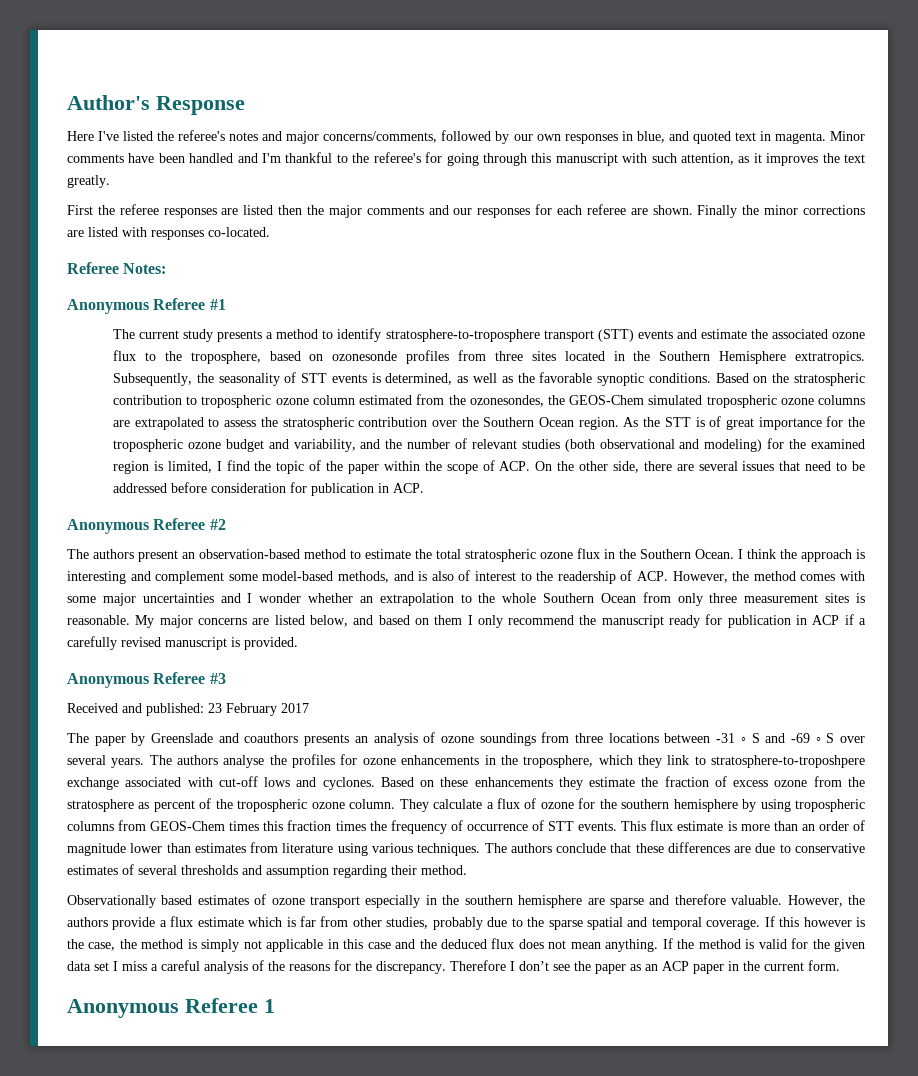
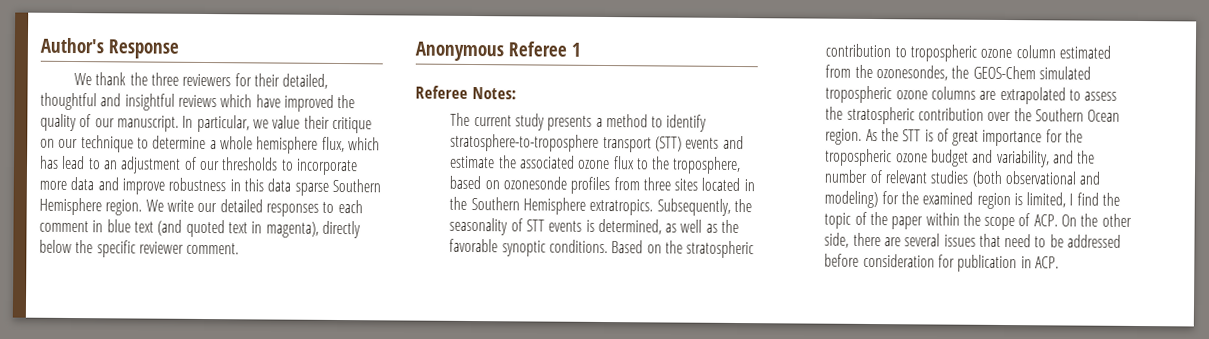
- Here I've listed the referee's notes and major concerns/comments, followed by our own responses in blue, and quoted text in magenta. Minor comments have been handled and I'm thankful to the referee's for going through this manuscript with such attention, as it improves the text greatly.
- First the referee responses are listed then the major comments and our responses for each referee are shown. Finally the minor corrections are listed with responses co-located.
+ We thank the three reviewers for their detailed, thoughtful and insightful reviews which have improved the quality of our manuscript. In particular, we value their critique on our technique to determine a whole hemisphere flux, which has lead to an adjustment of our thresholds to incorporate more data and improve robustness in this data sparse Southern Hemisphere region. We write our detailed responses to each comment in blue text (and quoted text in magenta), directly below the specific reviewer comment.
+ Anonymous Referee 1
- Anonymous Referee #1
- Anonymous Referee #2
- The authors present an observation-based method to estimate the total stratospheric ozone flux in the Southern Ocean. I think the approach is interesting and complement some model-based methods, and is also of interest to the readership of ACP. However, the method comes with some major uncertainties and I wonder whether an extrapolation to the whole Southern Ocean from only three measurement sites is reasonable. My major concerns are listed below, and based on them I only recommend the manuscript ready for publication in ACP if a carefully revised manuscript is provided.
- Anonymous Referee #3
- Received and published: 23 February 2017
- The paper by Greenslade and coauthors presents an analysis of ozone soundings from three locations between -31 ◦ S and -69 ◦ S over several years. The authors analyse the profiles for ozone enhancements in the troposphere, which they link to stratosphere-to-troposhpere exchange associated with cut-off lows and cyclones. Based on these enhancements they estimate the fraction of excess ozone from the stratosphere as percent of the tropospheric ozone column. They calculate a flux of ozone for the southern hemisphere by using tropospheric columns from GEOS-Chem times this fraction times the frequency of occurrence of STT events. This flux estimate is more than an order of magnitude lower than estimates from literature using various techniques. The authors conclude that these differences are due to conservative estimates of several thresholds and assumption regarding their method.
- Observationally based estimates of ozone transport especially in the southern hemisphere are sparse and therefore valuable. However, the authors provide a flux estimate which is far from other studies, probably due to the sparse spatial and temporal coverage. If this however is the case, the method is simply not applicable in this case and the deduced flux does not mean anything. If the method is valid for the given data set I miss a careful analysis of the reasons for the discrepancy. Therefore I don’t see the paper as an ACP paper in the current form.
- Anonymous Referee 1

